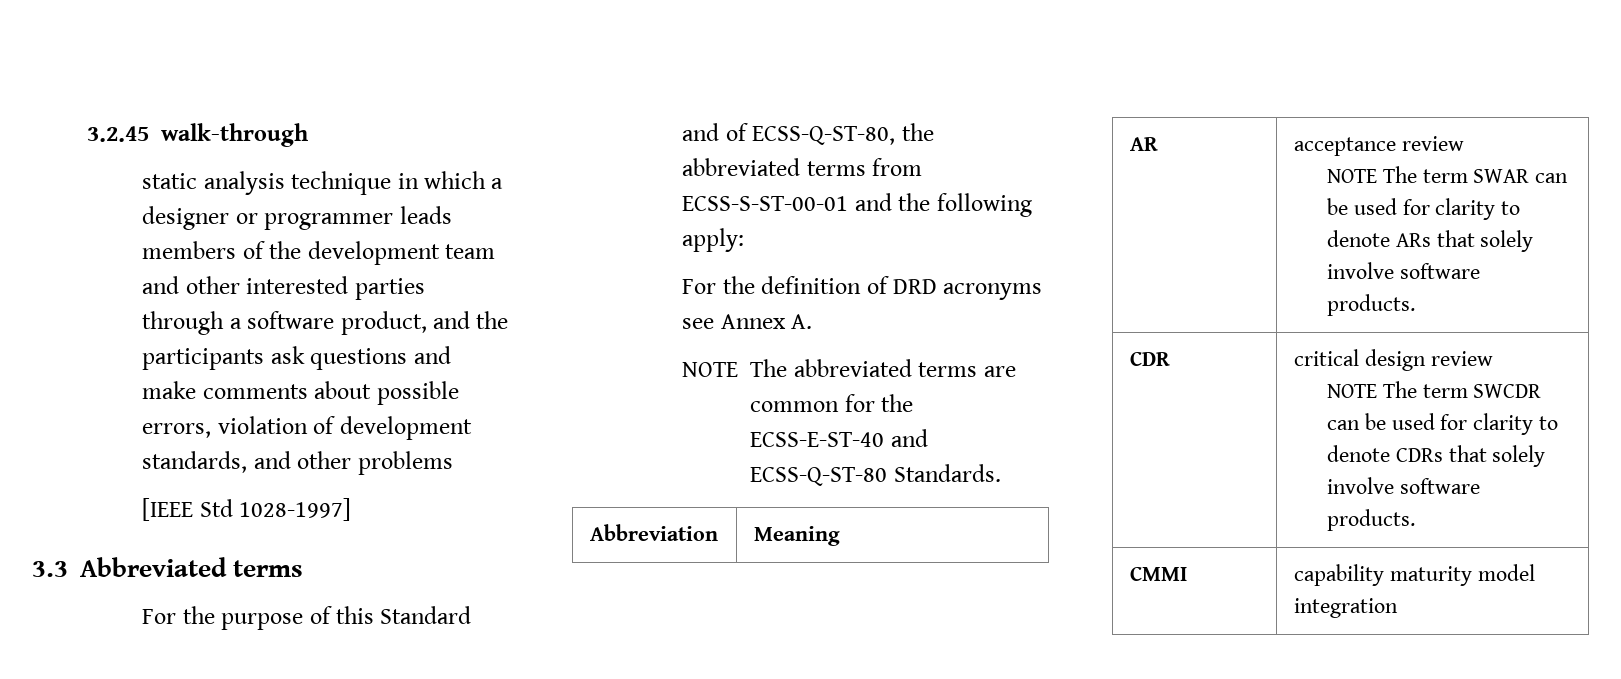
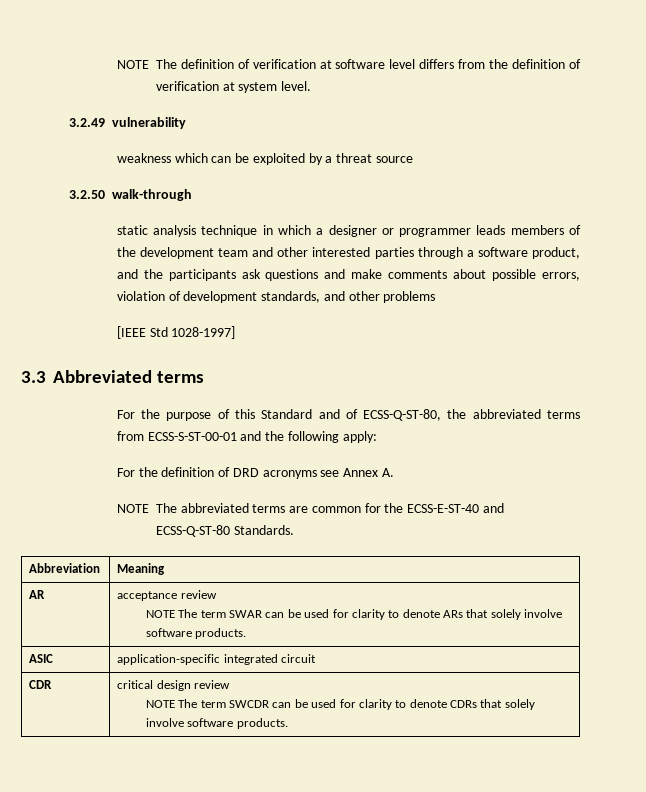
- 3.2.45 walk-through
+ NOTE The definition of verification at software level differs from the definition of verification at system level.
+ 3.2.49 vulnerability
+ weakness which can be exploited by a threat source
+ 3.2.50 walk-through
+ ASIC | application-specific integrated circuit
- CMMI | capability maturity model integration

